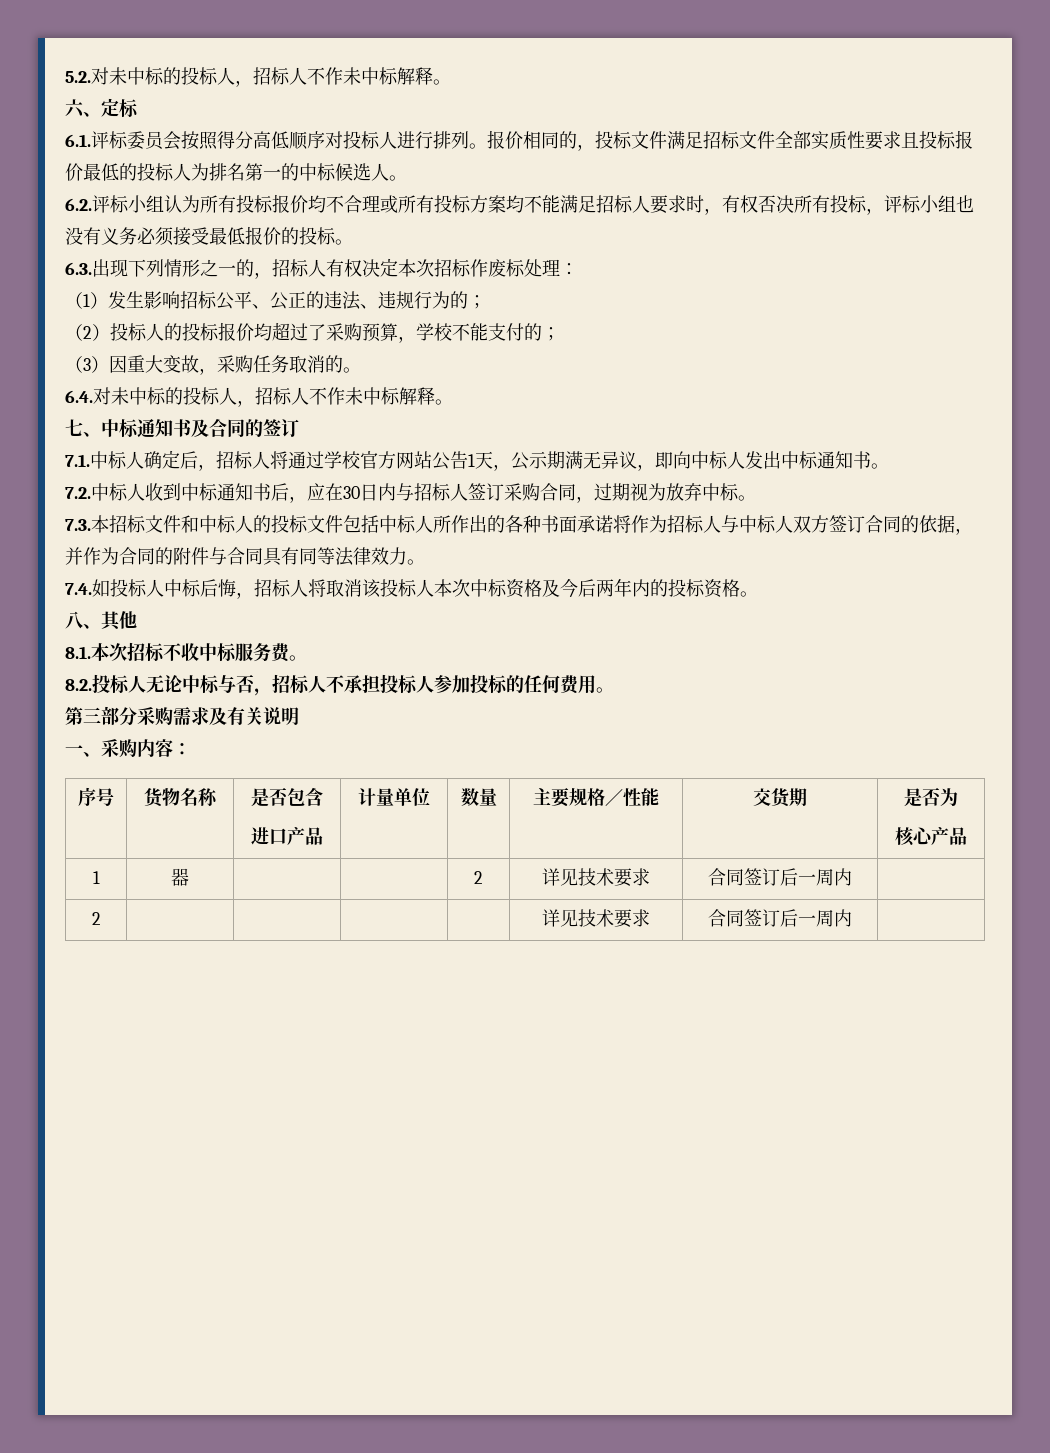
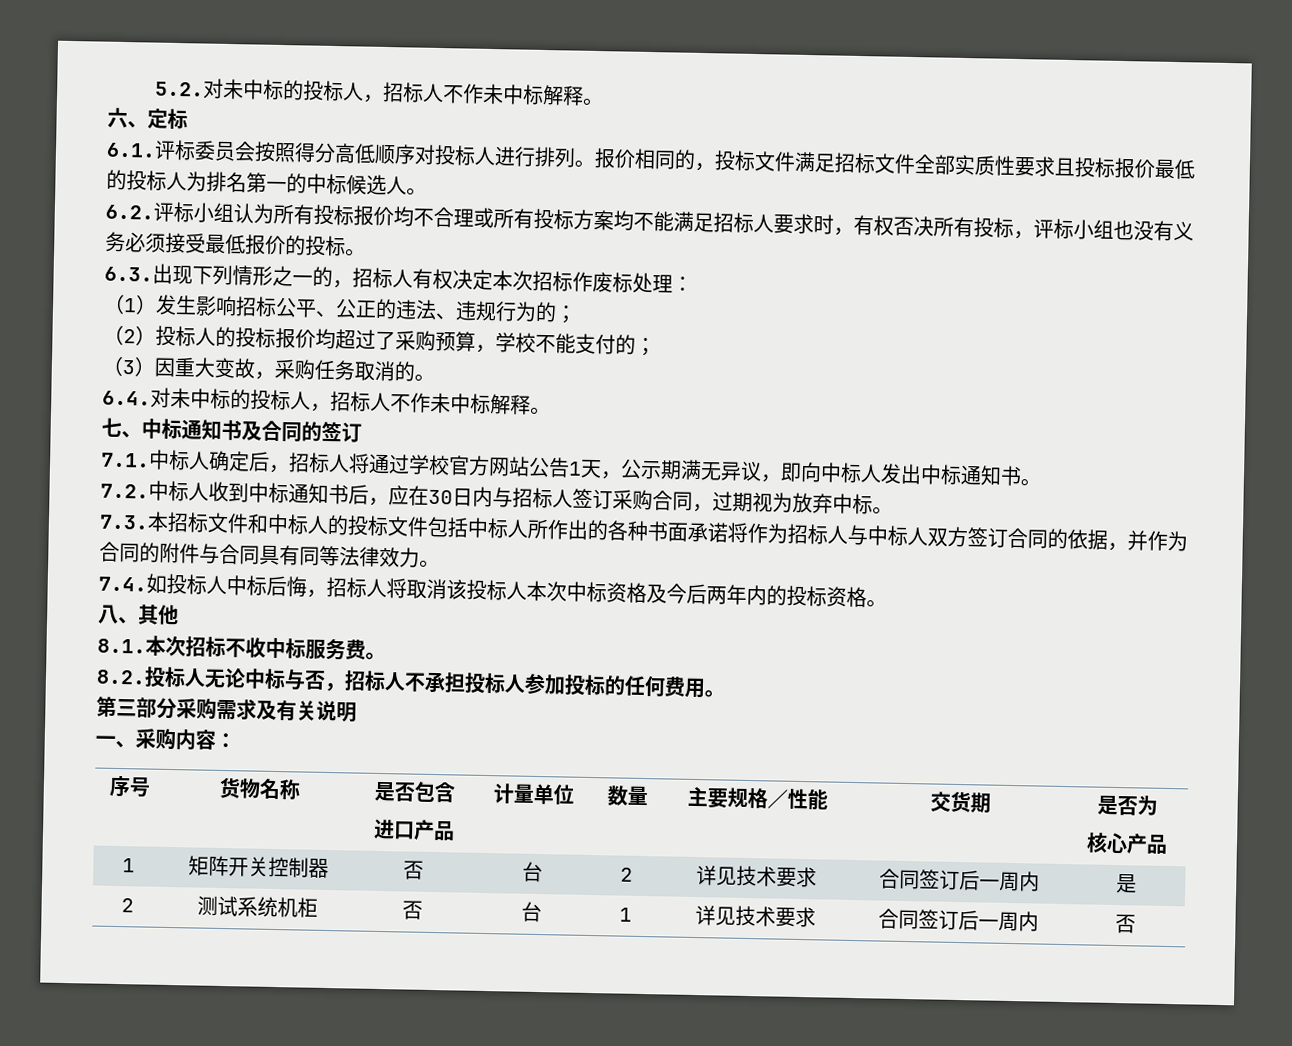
- 1 | 器 | | | 2 | 详见技术要求 | 合同签订后一周内 |
- 2 | | | | | 详见技术要求 | 合同签订后一周内 |
+ 1 | 矩阵开关控制器 | 否 | 台 | 2 | 详见技术要求 | 合同签订后一周内 | 是
+ 2 | 测试系统机柜 | 否 | 台 | 1 | 详见技术要求 | 合同签订后一周内 | 否

